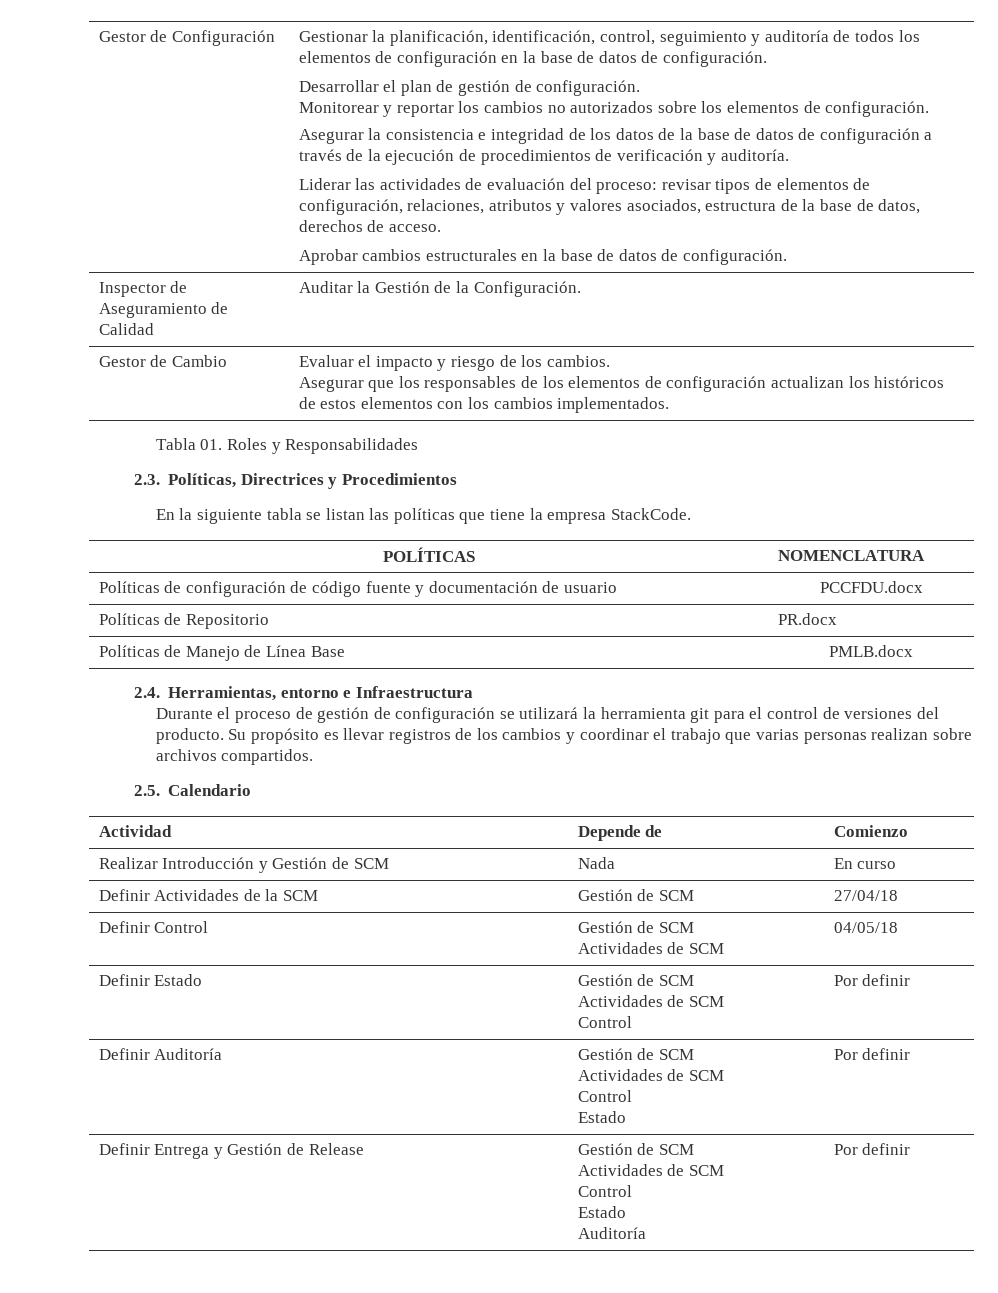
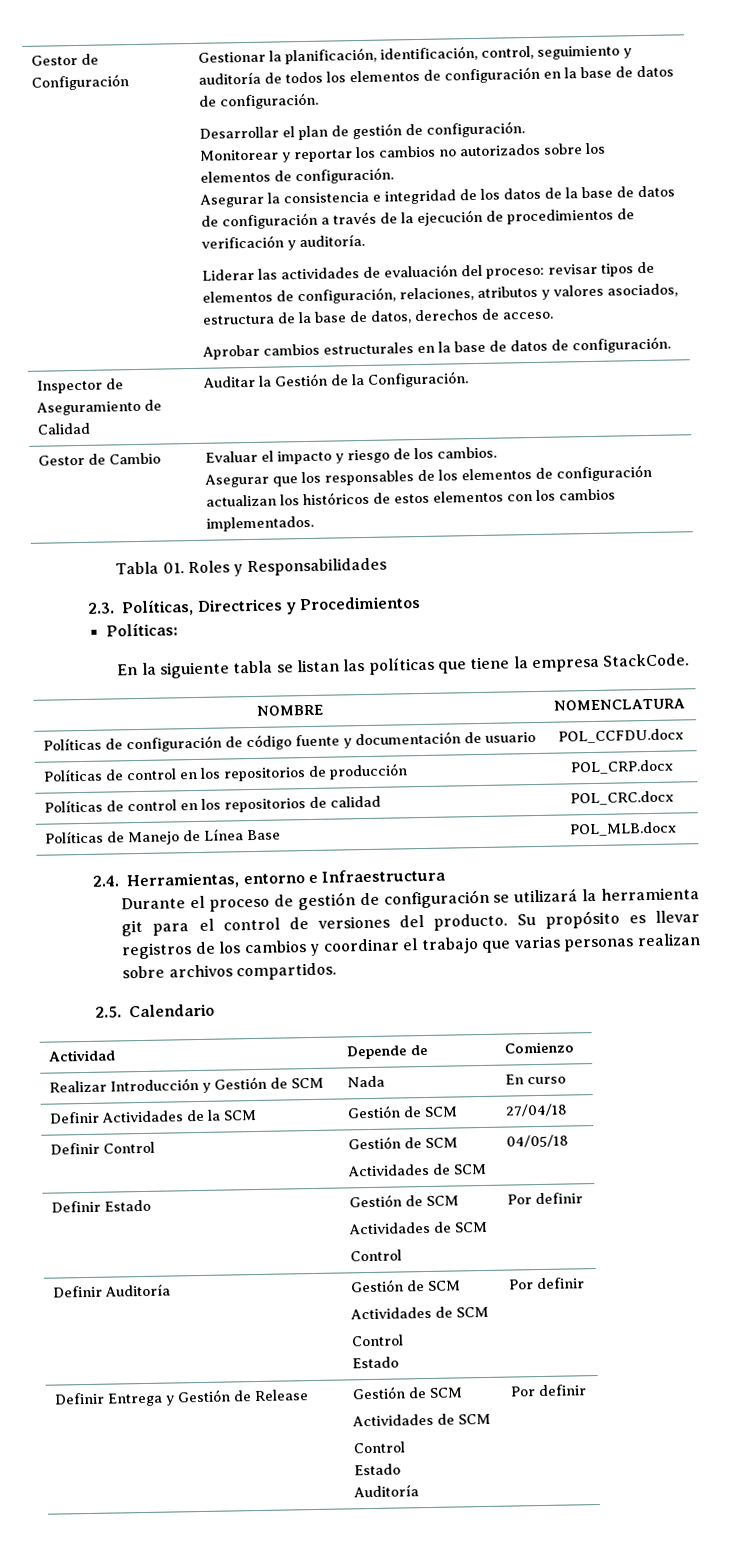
+ Políticas:
- POLÍTICAS | NOMENCLATURA
+ NOMBRE | NOMENCLATURA
- Políticas de configuración de código fuente y documentación de usuario | PCCFDU.docx
- Políticas de Repositorio | PR.docx
+ Políticas de configuración de código fuente y documentación de usuario | POL_CCFDU.docx
+ Políticas de control en los repositorios de producción | POL_CRP.docx
+ Políticas de control en los repositorios de calidad | POL_CRC.docx
- Políticas de Manejo de Línea Base | PMLB.docx
+ Políticas de Manejo de Línea Base | POL_MLB.docx

